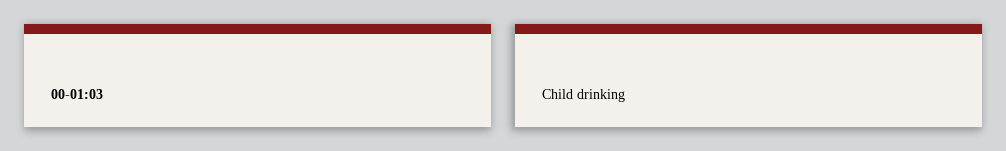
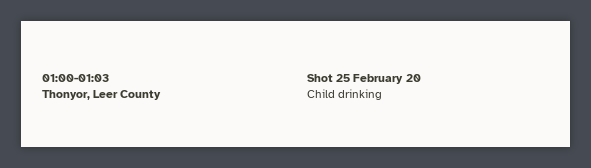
- 00-01:03
+ 01:00-01:03
+ Thonyor, Leer County
+ Shot 25 February 20

